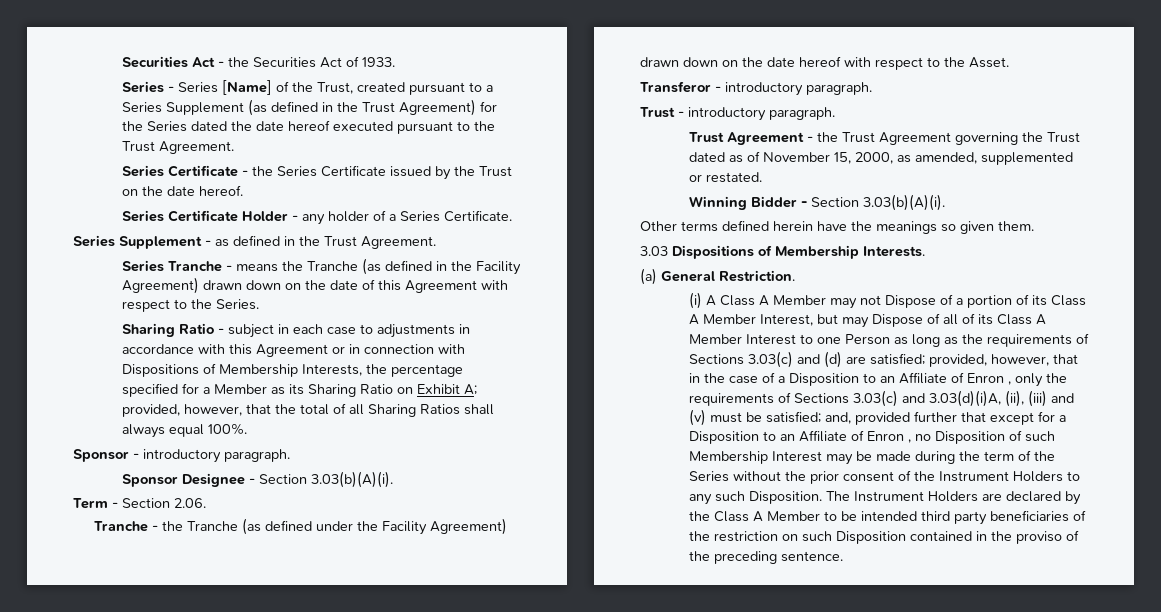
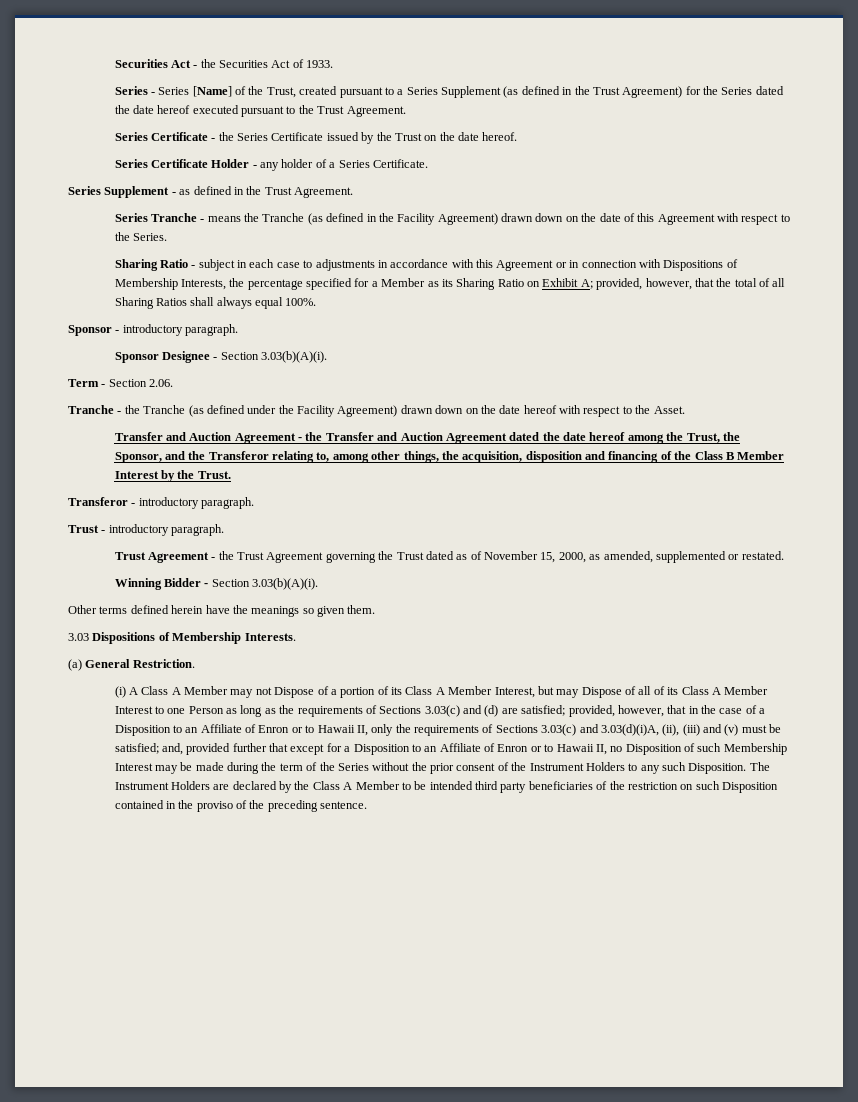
+ Transfer and Auction Agreement - the Transfer and Auction Agreement dated the date hereof among the Trust, the Sponsor, and the Transferor relating to, among other things, the acquisition, disposition and financing of the Class B Member Interest by the Trust.
- provided, however, that in the case of a Disposition to an Affiliate of Enron , only the requirements of Sections 3.03(c) and 3.03(d)(i)A, (ii), (iii) and (v) must be satisfied;
+ provided, however, that in the case of a Disposition to an Affiliate of Enron or to Hawaii II, only the requirements of Sections 3.03(c) and 3.03(d)(i)A, (ii), (iii) and (v) must be satisfied;
- and, provided further that except for a Disposition to an Affiliate of Enron , no Disposition of such Membership Interest may be made during the term of the Series without the prior consent of the Instrument Holders to any such Disposition.
+ and, provided further that except for a Disposition to an Affiliate of Enron or to Hawaii II, no Disposition of such Membership Interest may be made during the term of the Series without the prior consent of the Instrument Holders to any such Disposition.

